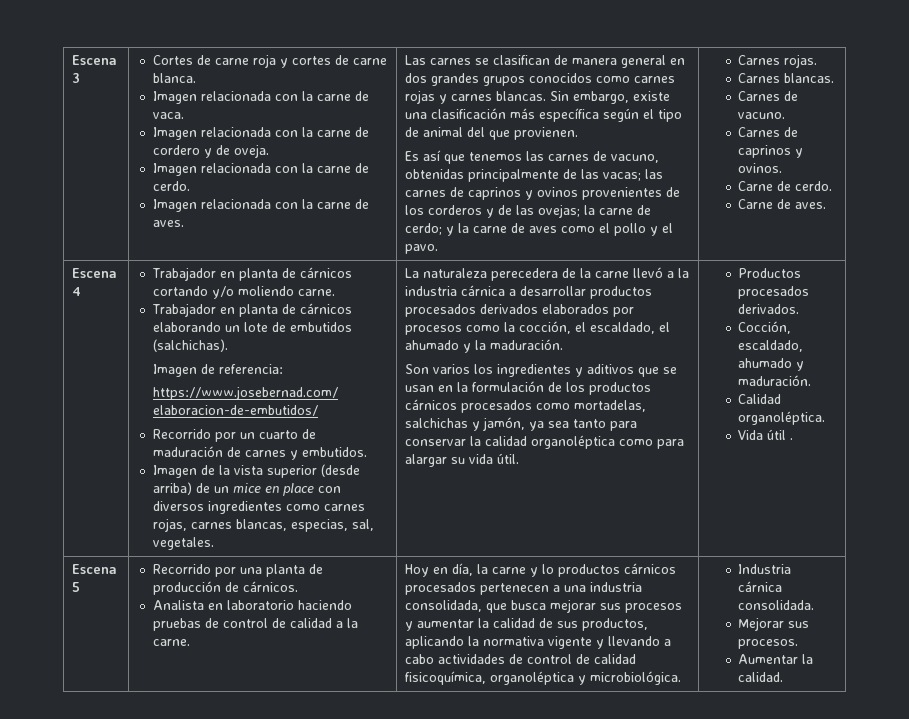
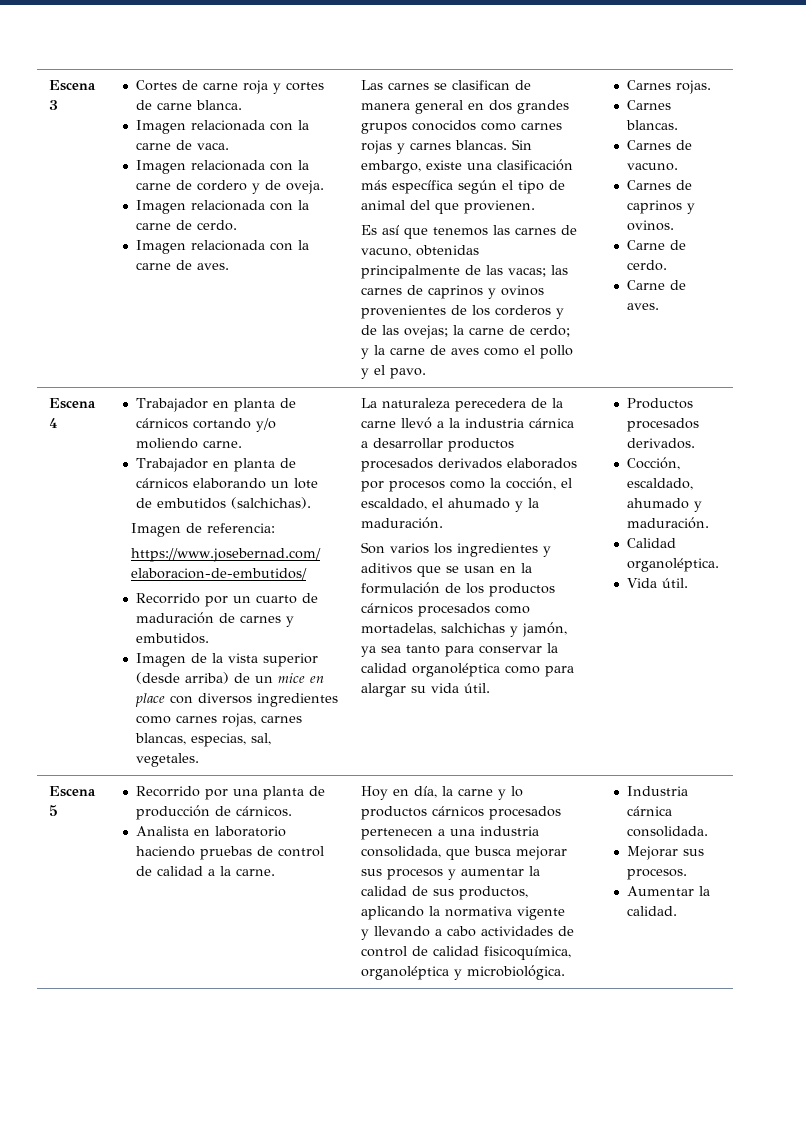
- Vida útil .
+ Vida útil.

